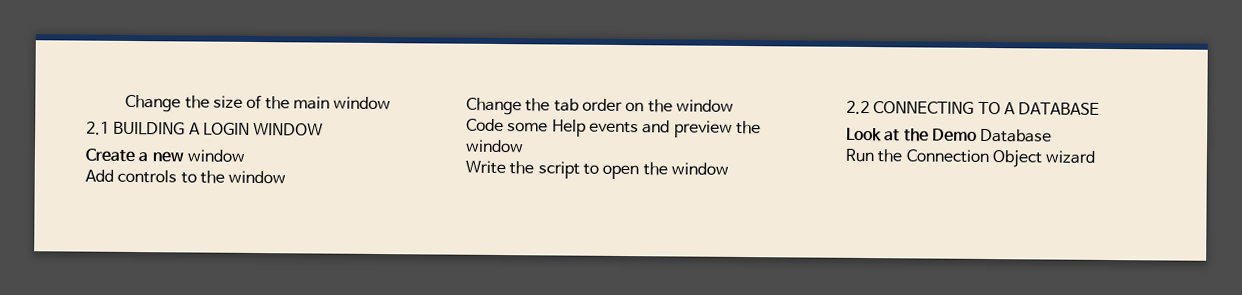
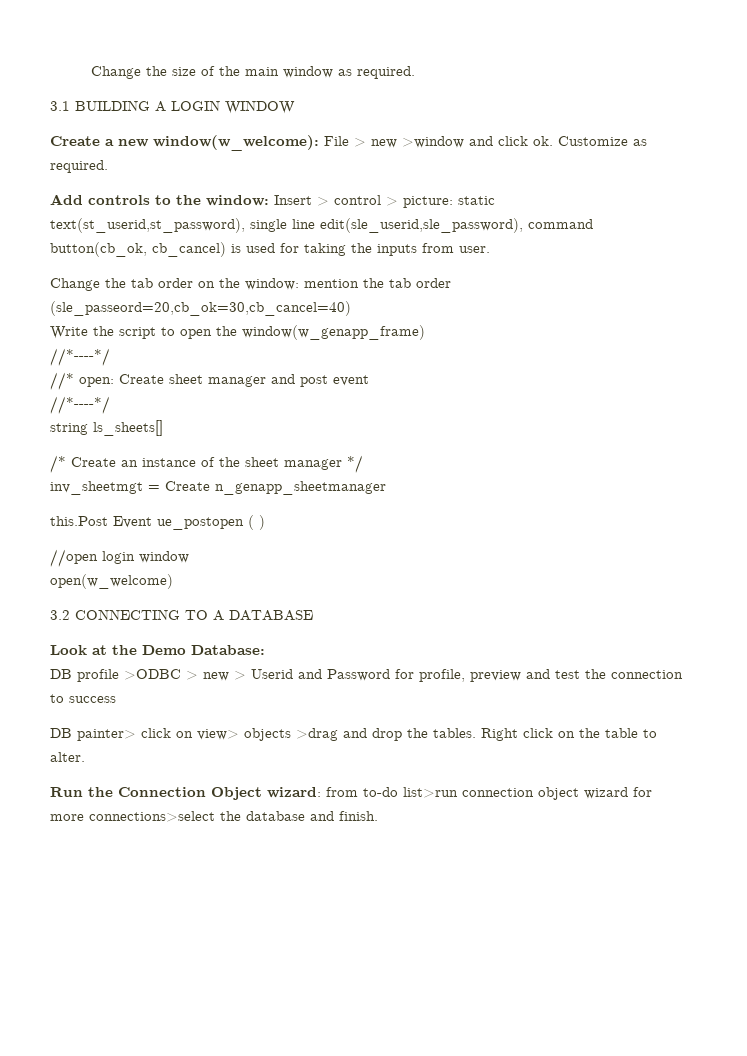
- Change the size of the main window
- 2.1 BUILDING A LOGIN WINDOW
+ Change the size of the main window as required.
+ 3.1 BUILDING A LOGIN WINDOW
- Create a new window
- Add controls to the window
+ Create a new window(w_welcome): File > new >window and click ok. Customize as required.
+ Add controls to the window: Insert > control > picture: static text(st_userid,st_password), single line edit(sle_userid,sle_password), command button(cb_ok, cb_cancel) is used for taking the inputs from user.
- Change the tab order on the window
- Code some Help events and preview the window
+ Change the tab order on the window: mention the tab order (sle_passeord=20,cb_ok=30,cb_cancel=40)
- Write the script to open the window
- 2.2 CONNECTING TO A DATABASE
+ Write the script to open the window(w_genapp_frame)
+ //*----*/
+ //* open: Create sheet manager and post event
+ //*----*/
+ string ls_sheets[]
+ /* Create an instance of the sheet manager */
+ inv_sheetmgt = Create n_genapp_sheetmanager
+ this.Post Event ue_postopen ( )
+ //open login window
+ open(w_welcome)
+ 3.2 CONNECTING TO A DATABASE
- Look at the Demo Database
- Run the Connection Object wizard
+ Look at the Demo Database:
+ DB profile >ODBC > new > Userid and Password for profile, preview and test the connection to success
+ DB painter> click on view> objects >drag and drop the tables. Right click on the table to alter.
+ Run the Connection Object wizard: from to-do list>run connection object wizard for more connections>select the database and finish.

